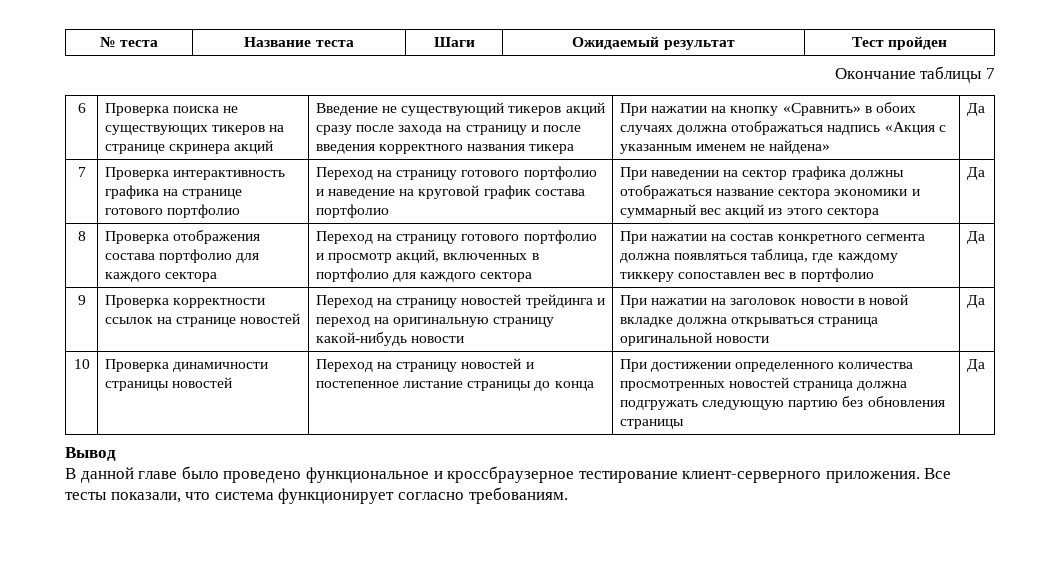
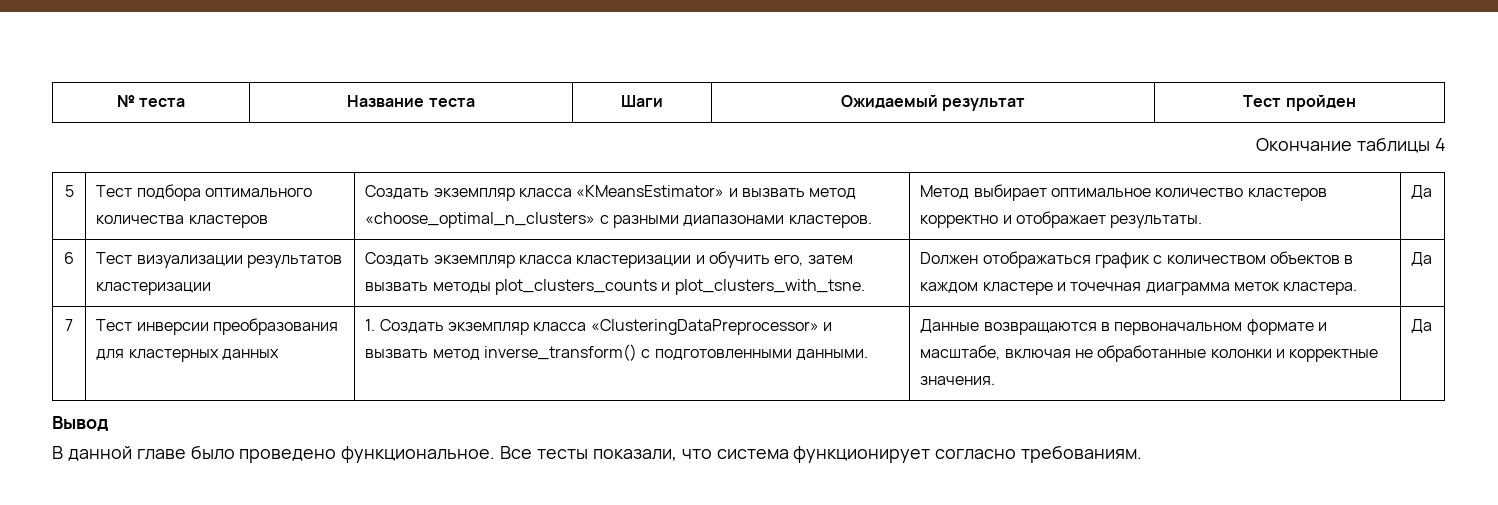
- Окончание таблицы 7
- 6 | Проверка поиска не существующих тикеров на странице скринера акций | Введение не существующий тикеров акций сразу после захода на страницу и после введения корректного названия тикера | При нажатии на кнопку «Сравнить» в обоих случаях должна отображаться надпись «Акция с указанным именем не найдена» | Да
- 7 | Проверка интерактивность графика на странице готового портфолио | Переход на страницу готового портфолио и наведение на круговой график состава портфолио | При наведении на сектор графика должны отображаться название сектора экономики и суммарный вес акций из этого сектора | Да
- 8 | Проверка отображения состава портфолио для каждого сектора | Переход на страницу готового портфолио и просмотр акций, включенных в портфолио для каждого сектора | При нажатии на состав конкретного сегмента должна появляться таблица, где каждому тиккеру сопоставлен вес в портфолио | Да
- 9 | Проверка корректности ссылок на странице новостей | Переход на страницу новостей трейдинга и переход на оригинальную страницу какой-нибудь новости | При нажатии на заголовок новости в новой вкладке должна открываться страница оригинальной новости | Да
- 10 | Проверка динамичности страницы новостей | Переход на страницу новостей и постепенное листание страницы до конца | При достижении определенного количества просмотренных новостей страница должна подгружать следующую партию без обновления страницы | Да
+ Окончание таблицы 4
+ 5 | Тест подбора оптимального количества кластеров | Создать экземпляр класса «KMeansEstimator» и вызвать метод «choose_optimal_n_clusters» с разными диапазонами кластеров. | Метод выбирает оптимальное количество кластеров корректно и отображает результаты. | Да
+ 6 | Тест визуализации результатов кластеризации | Создать экземпляр класса кластеризации и обучить его, затем вызвать методы plot_clusters_counts и plot_clusters_with_tsne. | Dолжен отображаться график с количеством объектов в каждом кластере и точечная диаграмма меток кластера. | Да
+ 7 | Тест инверсии преобразования для кластерных данных | 1. Создать экземпляр класса «ClusteringDataPreprocessor» и вызвать метод inverse_transform() с подготовленными данными. | Данные возвращаются в первоначальном формате и масштабе, включая не обработанные колонки и корректные значения. | Да
- В данной главе было проведено функциональное и кроссбраузерное тестирование клиент-серверного приложения.
+ В данной главе было проведено функциональное.

